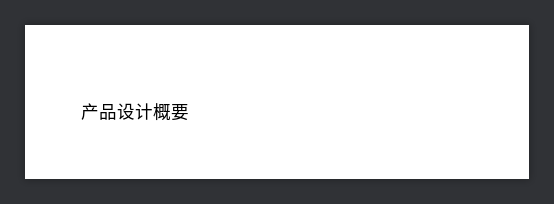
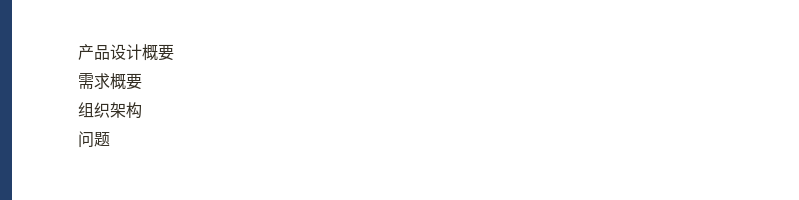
+ 需求概要
+ 组织架构
+ 问题

